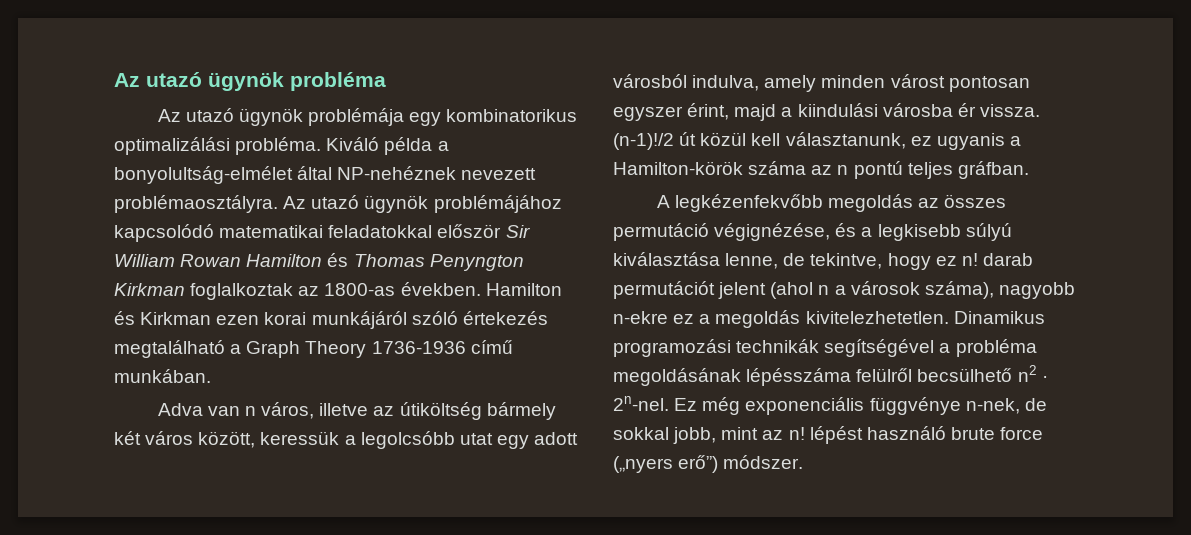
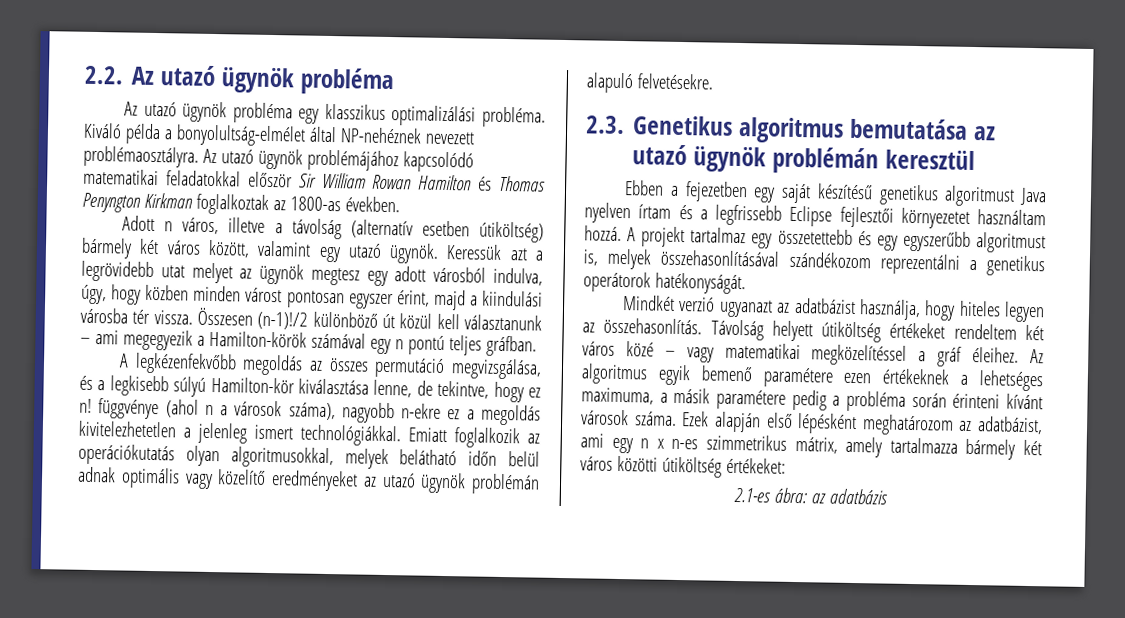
- Az utazó ügynök probléma
+ 2.2. Az utazó ügynök probléma
- Az utazó ügynök problémája egy kombinatorikus optimalizálási probléma.
+ Az utazó ügynök probléma egy klasszikus optimalizálási probléma.
- Az utazó ügynök problémájához kapcsolódó matematikai feladatokkal először Sir William Rowan Hamilton és Thomas Penyngton Kirkman foglalkoztak az 1800-as években. Hamilton és Kirkman ezen korai munkájáról szóló értekezés megtalálható a Graph Theory 1736-1936 című munkában.
- Adva van n város, illetve az útiköltség bármely két város között, keressük a legolcsóbb utat egy adott városból indulva, amely minden várost pontosan egyszer érint, majd a kiindulási városba ér vissza. (n-1)!/2 út közül kell választanunk, ez ugyanis a Hamilton-körök száma az n pontú teljes gráfban.
+ Az utazó ügynök problémájához kapcsolódó matematikai feladatokkal először Sir William Rowan Hamilton és Thomas Penyngton Kirkman foglalkoztak az 1800-as években.
+ Adott n város, illetve a távolság (alternatív esetben útiköltség) bármely két város között, valamint egy utazó ügynök. Keressük azt a legrövidebb utat melyet az ügynök megtesz egy adott városból indulva, úgy, hogy közben minden várost pontosan egyszer érint, majd a kiindulási városba tér vissza. Összesen (n-1)!/2 különböző út közül kell választanunk – ami megegyezik a Hamilton-körök számával egy n pontú teljes gráfban.
- A legkézenfekvőbb megoldás az összes permutáció végignézése, és a legkisebb súlyú kiválasztása lenne, de tekintve, hogy ez n! darab permutációt jelent (ahol n a városok száma), nagyobb n-ekre ez a megoldás kivitelezhetetlen. Dinamikus programozási technikák segítségével a probléma megoldásának lépésszáma felülről becsülhető n2 · 2n-nel. Ez még exponenciális függvénye n-nek, de sokkal jobb, mint az n! lépést használó brute force („nyers erő”) módszer.
+ A legkézenfekvőbb megoldás az összes permutáció megvizsgálása, és a legkisebb súlyú Hamilton-kör kiválasztása lenne, de tekintve, hogy ez n! függvénye (ahol n a városok száma), nagyobb n-ekre ez a megoldás kivitelezhetetlen a jelenleg ismert technológiákkal. Emiatt foglalkozik az operációkutatás olyan algoritmusokkal, melyek belátható időn belül adnak optimális vagy közelítő eredményeket az utazó ügynök problémán alapuló felvetésekre.
+ 2.3. Genetikus algoritmus bemutatása az utazó ügynök problémán keresztül
+ Ebben a fejezetben egy saját készítésű genetikus algoritmust Java nyelven írtam és a legfrissebb Eclipse fejlesztői környezetet használtam hozzá. A projekt tartalmaz egy összetettebb és egy egyszerűbb algoritmust is, melyek összehasonlításával szándékozom reprezentálni a genetikus operátorok hatékonyságát.
+ Mindkét verzió ugyanazt az adatbázist használja, hogy hiteles legyen az összehasonlítás. Távolság helyett útiköltség értékeket rendeltem két város közé – vagy matematikai megközelítéssel a gráf éleihez. Az algoritmus egyik bemenő paramétere ezen értékeknek a lehetséges maximuma, a másik paramétere pedig a probléma során érinteni kívánt városok száma. Ezek alapján első lépésként meghatározom az adatbázist, ami egy n x n-es szimmetrikus mátrix, amely tartalmazza bármely két város közötti útiköltség értékeket:
+ 2.1-es ábra: az adatbázis

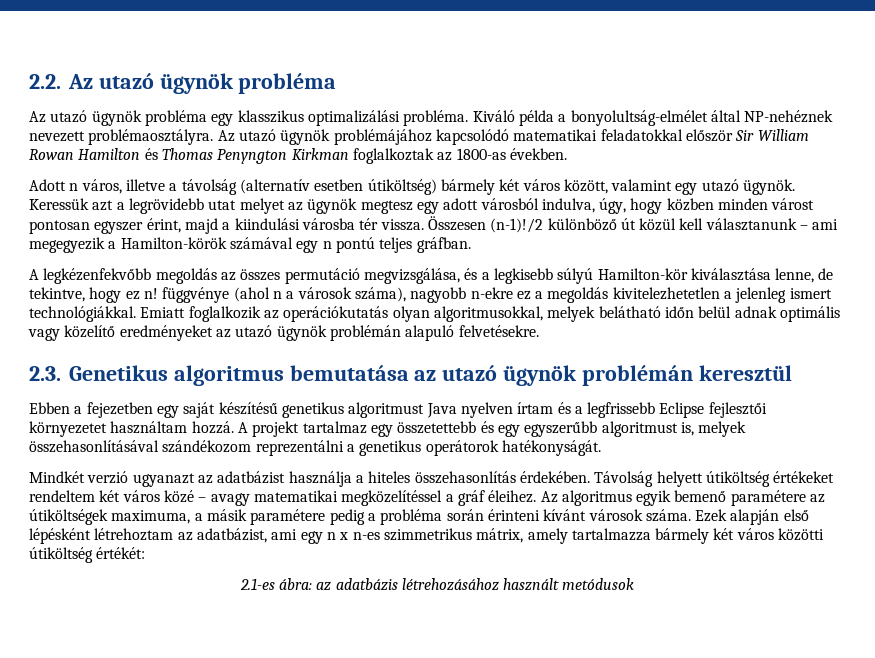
- Mindkét verzió ugyanazt az adatbázist használja, hogy hiteles legyen az összehasonlítás.
+ Mindkét verzió ugyanazt az adatbázist használja a hiteles összehasonlítás érdekében.
- Távolság helyett útiköltség értékeket rendeltem két város közé – vagy matematikai megközelítéssel a gráf éleihez.
+ Távolság helyett útiköltség értékeket rendeltem két város közé – avagy matematikai megközelítéssel a gráf éleihez.
- Az algoritmus egyik bemenő paramétere ezen értékeknek a lehetséges maximuma, a másik paramétere pedig a probléma során érinteni kívánt városok száma.
+ Az algoritmus egyik bemenő paramétere az útiköltségek maximuma, a másik paramétere pedig a probléma során érinteni kívánt városok száma.
- Ezek alapján első lépésként meghatározom az adatbázist, ami egy n x n-es szimmetrikus mátrix, amely tartalmazza bármely két város közötti útiköltség értékeket:
+ Ezek alapján első lépésként létrehoztam az adatbázist, ami egy n x n-es szimmetrikus mátrix, amely tartalmazza bármely két város közötti útiköltség értékét:
- 2.1-es ábra: az adatbázis
+ 2.1-es ábra: az adatbázis létrehozásához használt metódusok

